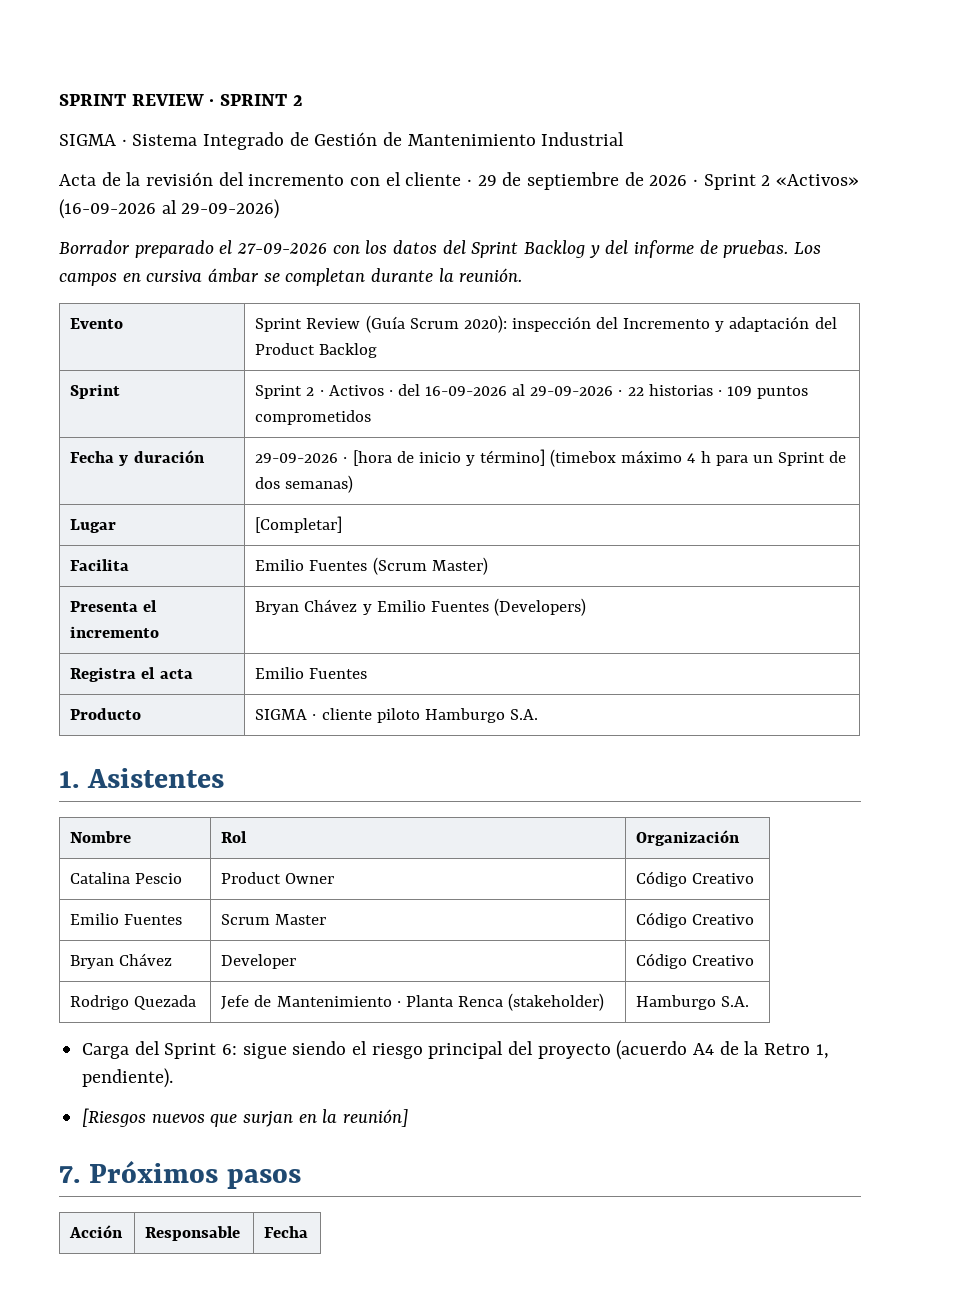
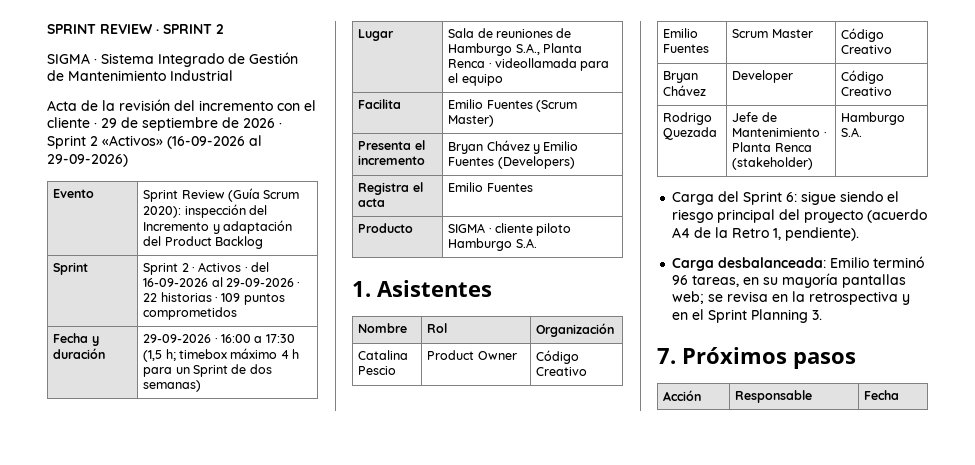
- Borrador preparado el 27-09-2026 con los datos del Sprint Backlog y del informe de pruebas. Los campos en cursiva ámbar se completan durante la reunión.
- Fecha y duración | 29-09-2026 · [hora de inicio y término] (timebox máximo 4 h para un Sprint de dos semanas)
+ Fecha y duración | 29-09-2026 · 16:00 a 17:30 (1,5 h; timebox máximo 4 h para un Sprint de dos semanas)
- Lugar | [Completar]
+ Lugar | Sala de reuniones de Hamburgo S.A., Planta Renca · videollamada para el equipo
- [Riesgos nuevos que surjan en la reunión]
+ Carga desbalanceada: Emilio terminó 96 tareas, en su mayoría pantallas web; se revisa en la retrospectiva y en el Sprint Planning 3.

